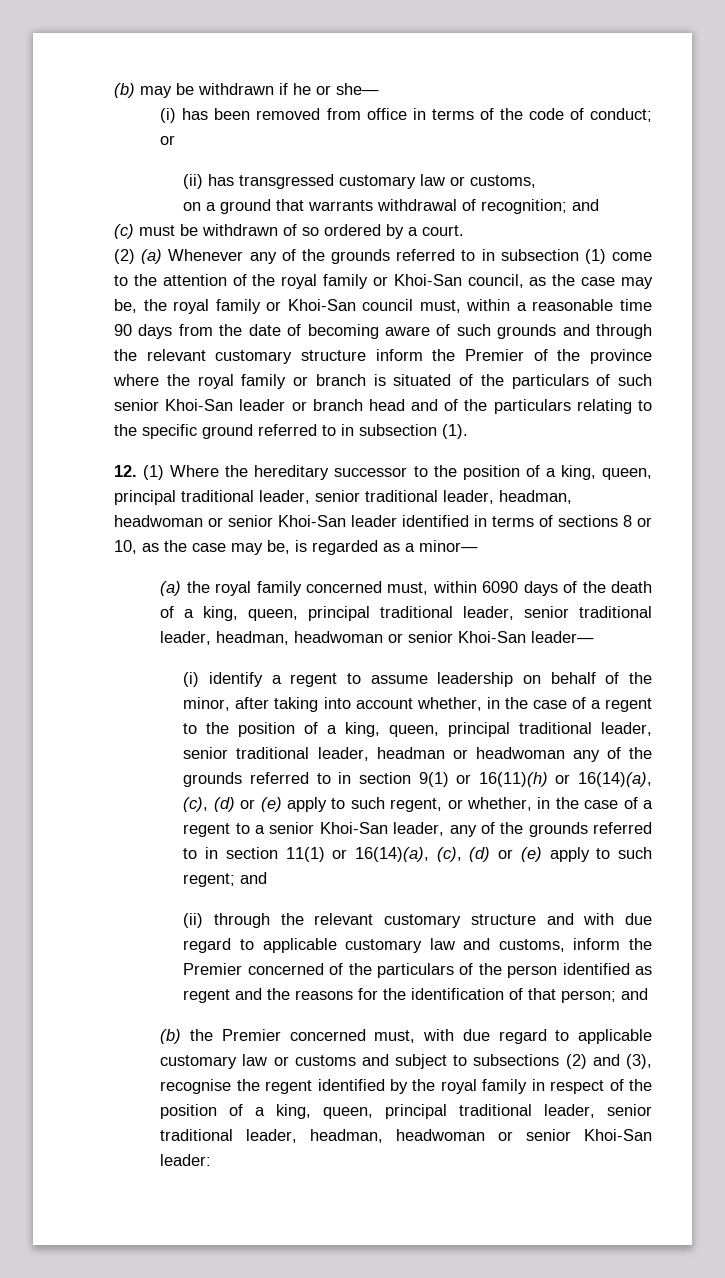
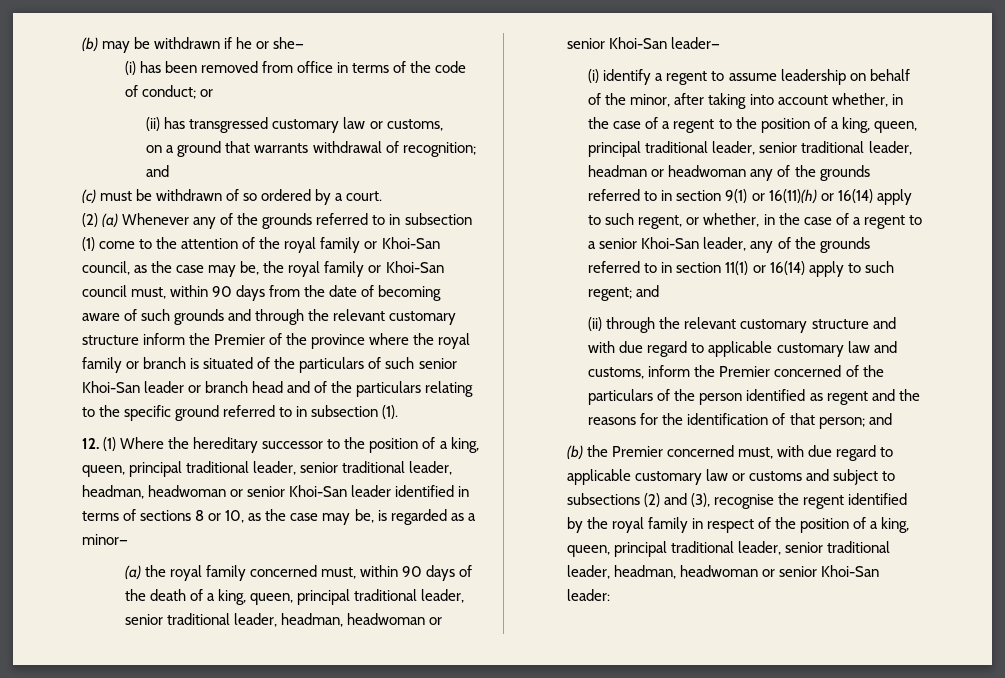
- (2) (a) Whenever any of the grounds referred to in subsection (1) come to the attention of the royal family or Khoi-San council, as the case may be, the royal family or Khoi-San council must, within a reasonable time 90 days from the date of becoming aware of such grounds and through the relevant customary structure inform the Premier of the province where the royal family or branch is situated of the particulars of such senior Khoi-San leader or branch head and of the particulars relating to the specific ground referred to in subsection (1).
+ (2) (a) Whenever any of the grounds referred to in subsection (1) come to the attention of the royal family or Khoi-San council, as the case may be, the royal family or Khoi-San council must, within 90 days from the date of becoming aware of such grounds and through the relevant customary structure inform the Premier of the province where the royal family or branch is situated of the particulars of such senior Khoi-San leader or branch head and of the particulars relating to the specific ground referred to in subsection (1).
- (a) the royal family concerned must, within 6090 days of the death of a king, queen, principal traditional leader, senior traditional leader, headman, headwoman or senior Khoi-San leader—
+ (a) the royal family concerned must, within 90 days of the death of a king, queen, principal traditional leader, senior traditional leader, headman, headwoman or senior Khoi-San leader—
- (i) identify a regent to assume leadership on behalf of the minor, after taking into account whether, in the case of a regent to the position of a king, queen, principal traditional leader, senior traditional leader, headman or headwoman any of the grounds referred to in section 9(1) or 16(11)(h) or 16(14)(a), (c), (d) or (e) apply to such regent, or whether, in the case of a regent to a senior Khoi-San leader, any of the grounds referred to in section 11(1) or 16(14)(a), (c), (d) or (e) apply to such regent;
+ (i) identify a regent to assume leadership on behalf of the minor, after taking into account whether, in the case of a regent to the position of a king, queen, principal traditional leader, senior traditional leader, headman or headwoman any of the grounds referred to in section 9(1) or 16(11)(h) or 16(14) apply to such regent, or whether, in the case of a regent to a senior Khoi-San leader, any of the grounds referred to in section 11(1) or 16(14) apply to such regent;

